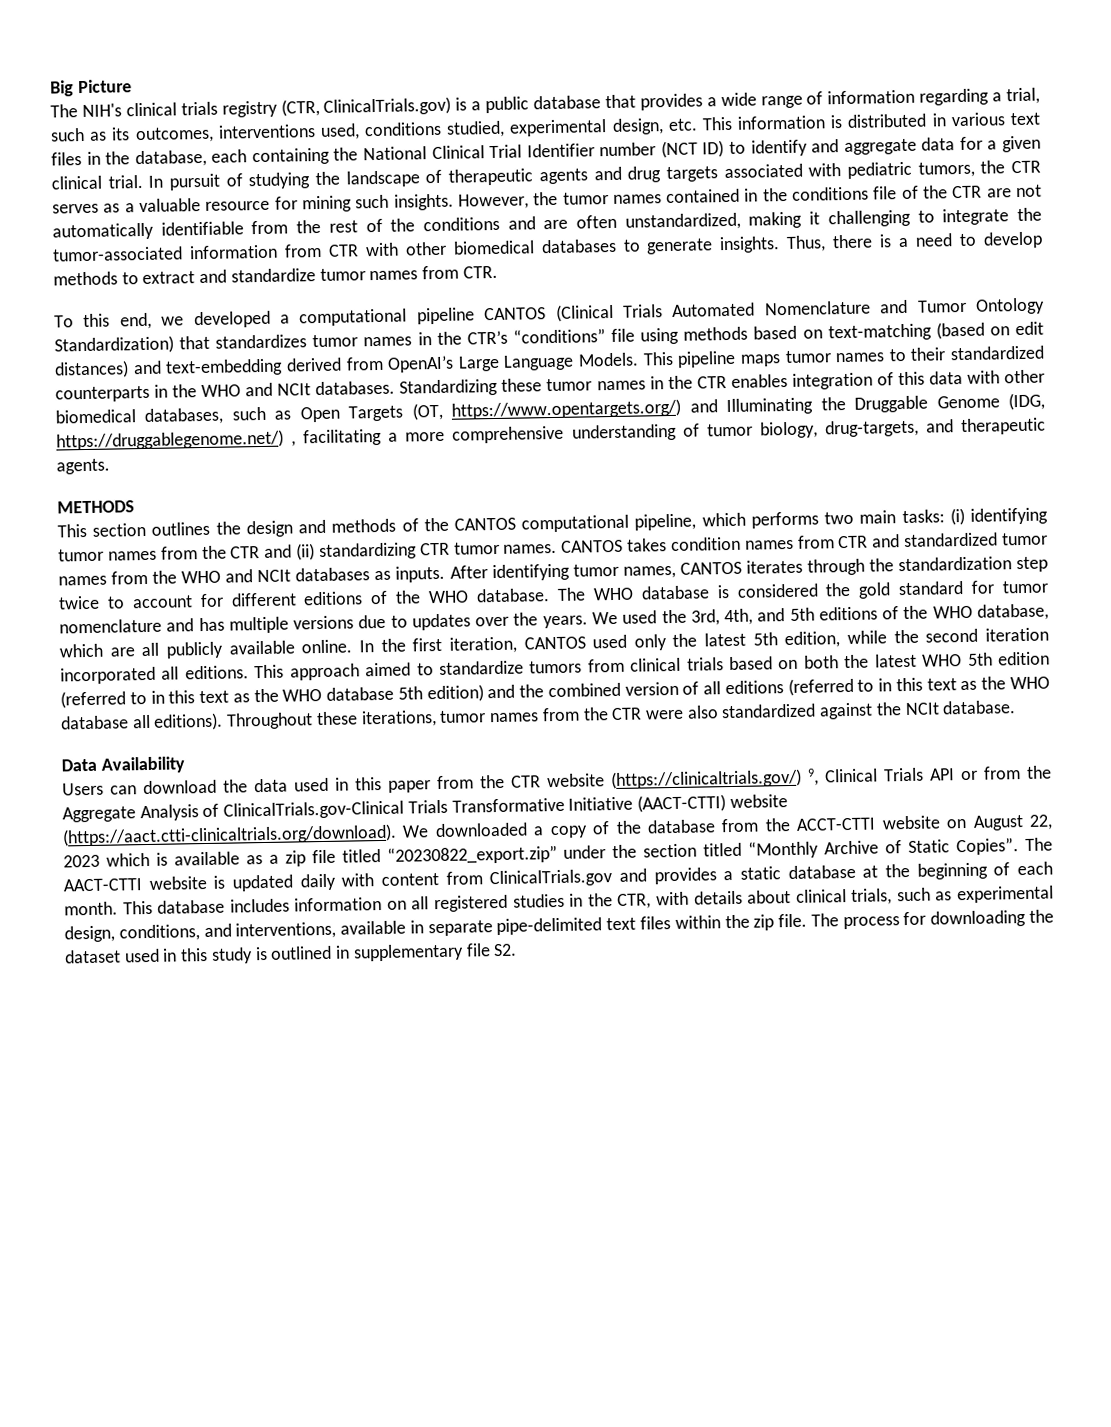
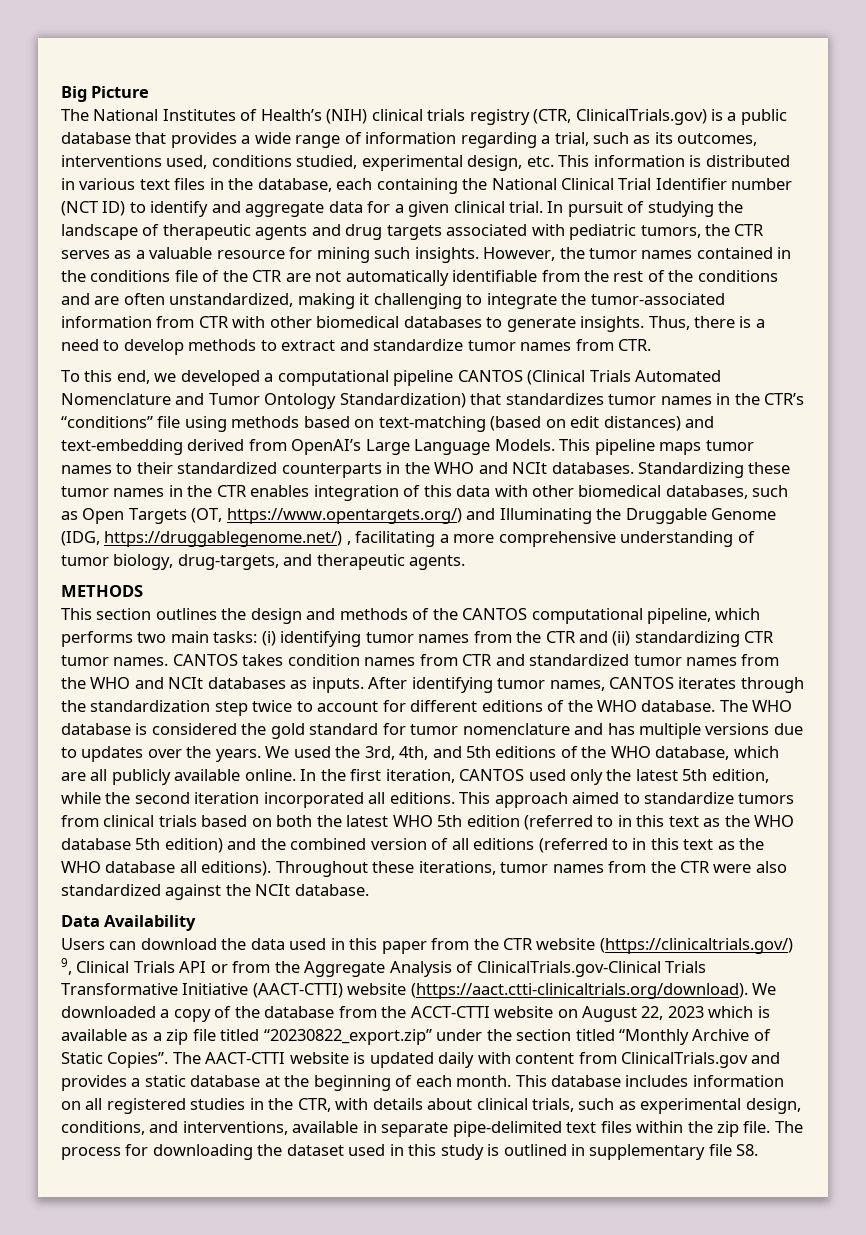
- The NIH's clinical trials registry (CTR, ClinicalTrials.gov) is a public database that provides a wide range of information regarding a trial, such as its outcomes, interventions used, conditions studied, experimental design, etc. This information is distributed in various text files in the database, each containing the National Clinical Trial Identifier number (NCT ID) to identify and aggregate data for a given clinical trial.
+ The National Institutes of Health’s (NIH) clinical trials registry (CTR, ClinicalTrials.gov) is a public database that provides a wide range of information regarding a trial, such as its outcomes, interventions used, conditions studied, experimental design, etc. This information is distributed in various text files in the database, each containing the National Clinical Trial Identifier number (NCT ID) to identify and aggregate data for a given clinical trial.
- The process for downloading the dataset used in this study is outlined in supplementary file S2.
+ The process for downloading the dataset used in this study is outlined in supplementary file S8.

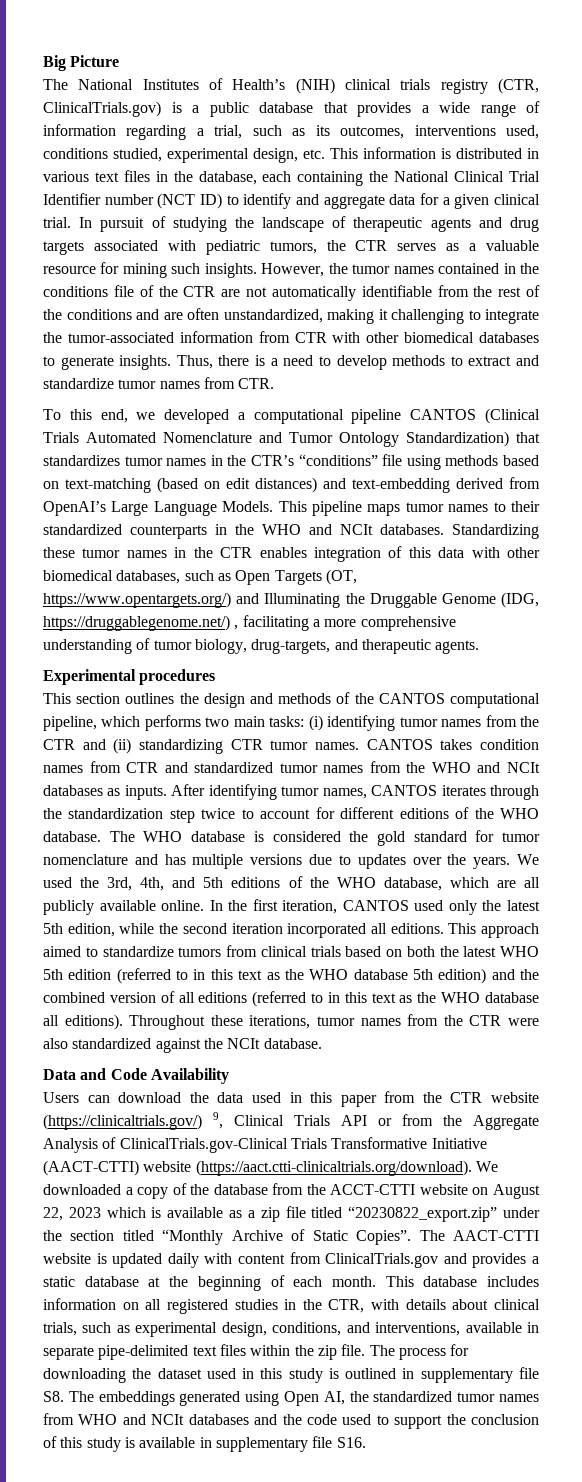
- METHODS
+ Experimental procedures
- Data Availability
+ Data and Code Availability
- The process for downloading the dataset used in this study is outlined in supplementary file S8.
+ The process for downloading the dataset used in this study is outlined in supplementary file S8. The embeddings generated using Open AI, the standardized tumor names from WHO and NCIt databases and the code used to support the conclusion of this study is available in supplementary file S16.

